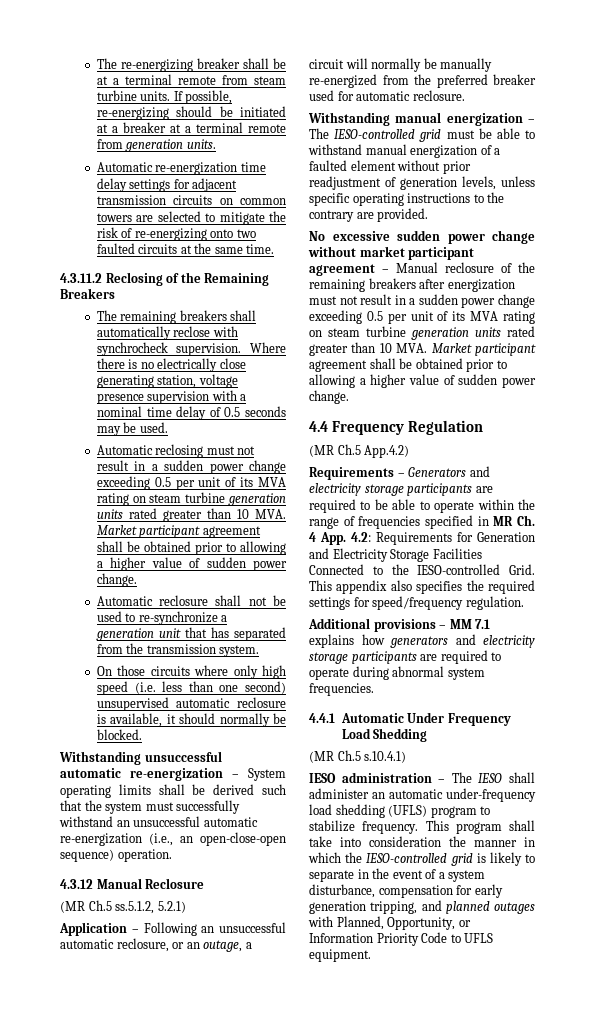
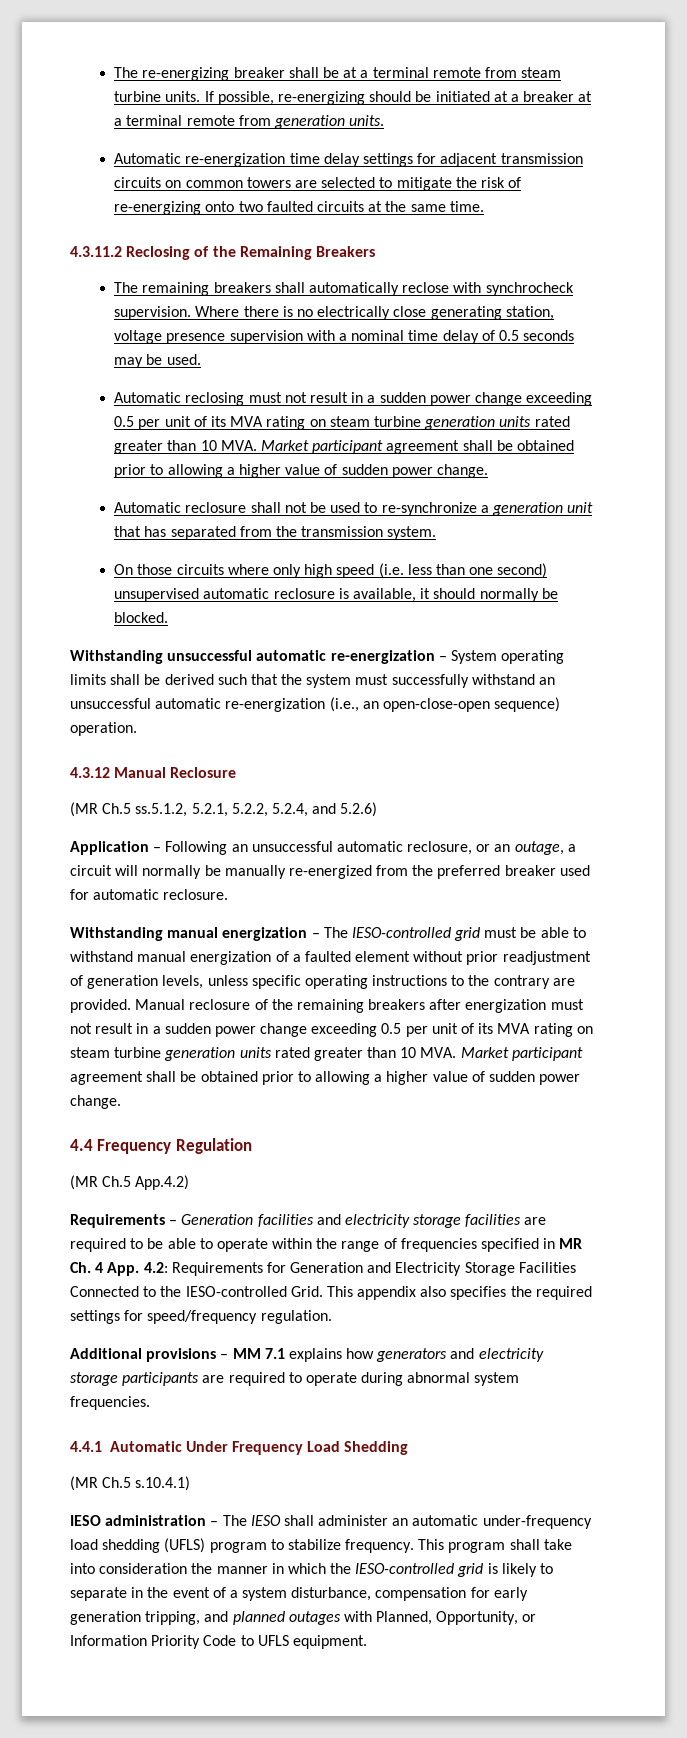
- (MR Ch.5 ss.5.1.2, 5.2.1)
+ (MR Ch.5 ss.5.1.2, 5.2.1, 5.2.2, 5.2.4, and 5.2.6)
- Withstanding manual energization – The IESO-controlled grid must be able to withstand manual energization of a faulted element without prior readjustment of generation levels, unless specific operating instructions to the contrary are provided.
- No excessive sudden power change without market participant agreement – Manual reclosure of the remaining breakers after energization must not result in a sudden power change exceeding 0.5 per unit of its MVA rating on steam turbine generation units rated greater than 10 MVA. Market participant agreement shall be obtained prior to allowing a higher value of sudden power change.
+ Withstanding manual energization – The IESO-controlled grid must be able to withstand manual energization of a faulted element without prior readjustment of generation levels, unless specific operating instructions to the contrary are provided. Manual reclosure of the remaining breakers after energization must not result in a sudden power change exceeding 0.5 per unit of its MVA rating on steam turbine generation units rated greater than 10 MVA. Market participant agreement shall be obtained prior to allowing a higher value of sudden power change.
- Requirements – Generators and electricity storage participants are required to be able to operate within the range of frequencies specified in MR Ch. 4 App. 4.2: Requirements for Generation and Electricity Storage Facilities Connected to the IESO-controlled Grid.
+ Requirements – Generation facilities and electricity storage facilities are required to be able to operate within the range of frequencies specified in MR Ch. 4 App. 4.2: Requirements for Generation and Electricity Storage Facilities Connected to the IESO-controlled Grid.

